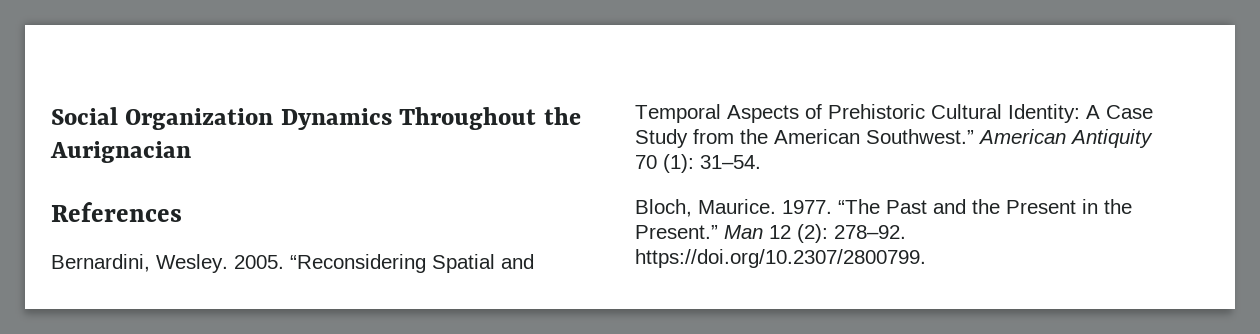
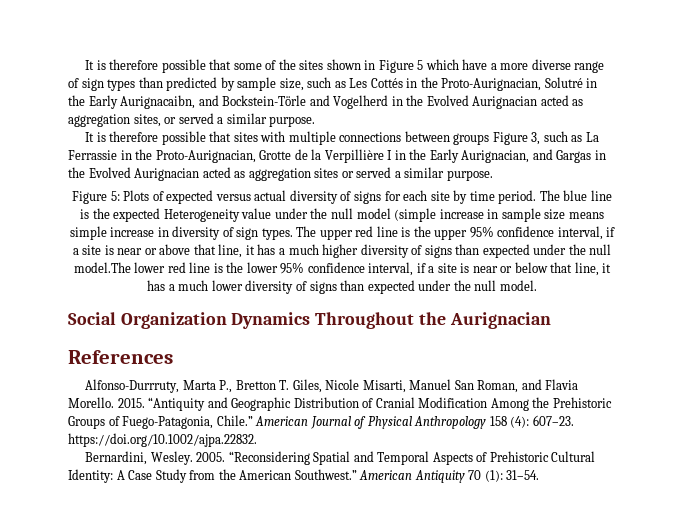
+ It is therefore possible that some of the sites shown in Figure 5 which have a more diverse range of sign types than predicted by sample size, such as Les Cottés in the Proto-Aurignacian, Solutré in the Early Aurignacaibn, and Bockstein-Törle and Vogelherd in the Evolved Aurignacian acted as aggregation sites, or served a similar purpose.
+ It is therefore possible that sites with multiple connections between groups Figure 3, such as La Ferrassie in the Proto-Aurignacian, Grotte de la Verpillière I in the Early Aurignacian, and Gargas in the Evolved Aurignacian acted as aggregation sites or served a similar purpose.
+ Figure 5: Plots of expected versus actual diversity of signs for each site by time period. The blue line is the expected Heterogeneity value under the null model (simple increase in sample size means simple increase in diversity of sign types. The upper red line is the upper 95% confidence interval, if a site is near or above that line, it has a much higher diversity of signs than expected under the null model.The lower red line is the lower 95% confidence interval, if a site is near or below that line, it has a much lower diversity of signs than expected under the null model.
+ Alfonso-Durrruty, Marta P., Bretton T. Giles, Nicole Misarti, Manuel San Roman, and Flavia Morello. 2015. “Antiquity and Geographic Distribution of Cranial Modification Among the Prehistoric Groups of Fuego-Patagonia, Chile.” American Journal of Physical Anthropology 158 (4): 607–23. https://doi.org/10.1002/ajpa.22832.
- Bloch, Maurice. 1977. “The Past and the Present in the Present.” Man 12 (2): 278–92. https://doi.org/10.2307/2800799.

